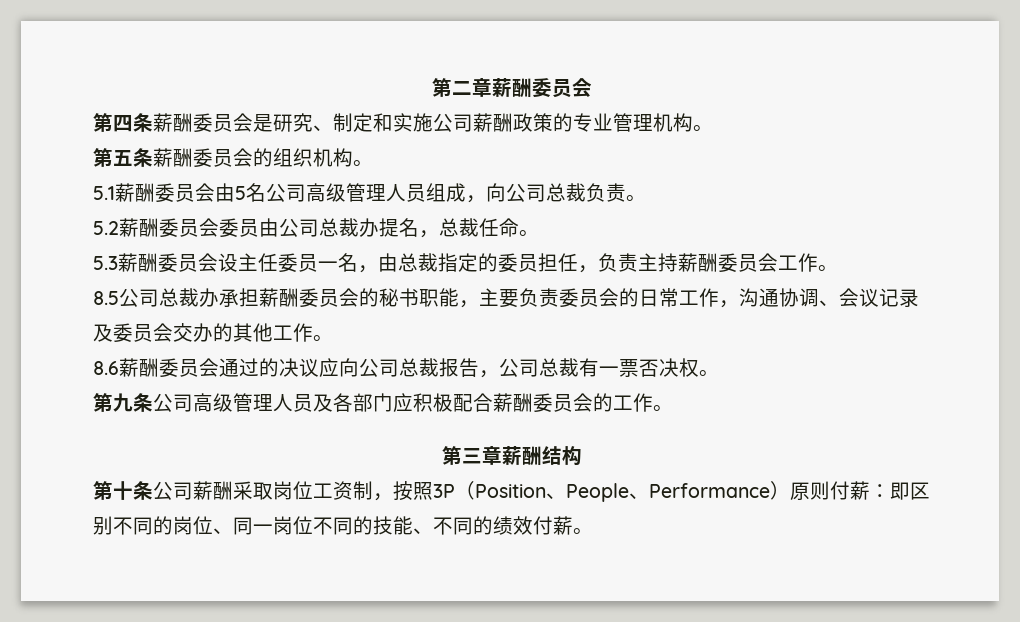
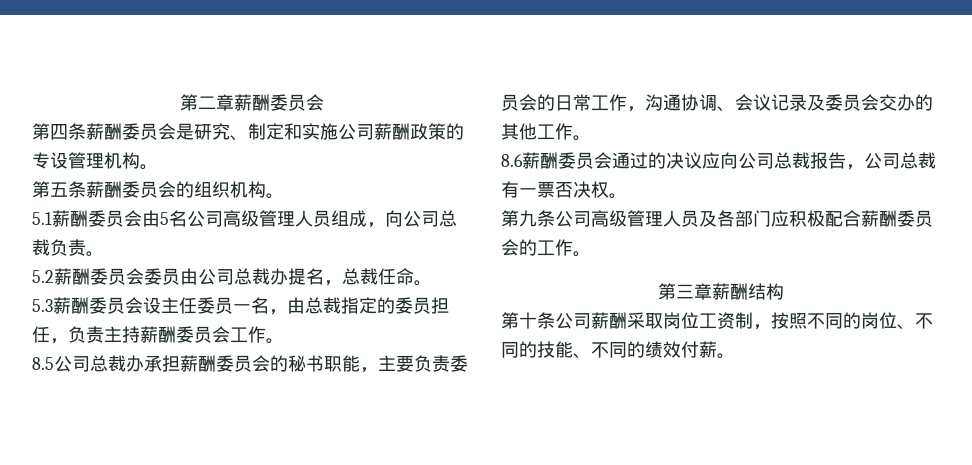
- 第四条薪酬委员会是研究、制定和实施公司薪酬政策的专业管理机构。
+ 第四条薪酬委员会是研究、制定和实施公司薪酬政策的专设管理机构。
- 第十条公司薪酬采取岗位工资制，按照3P（Position、People、Performance）原则付薪：即区别不同的岗位、同一岗位不同的技能、不同的绩效付薪。
+ 第十条公司薪酬采取岗位工资制，按照不同的岗位、不同的技能、不同的绩效付薪。

